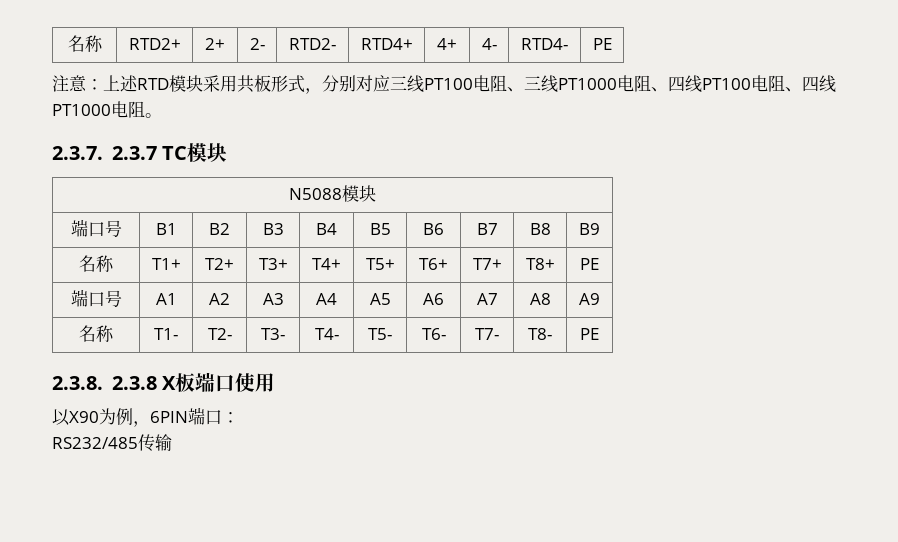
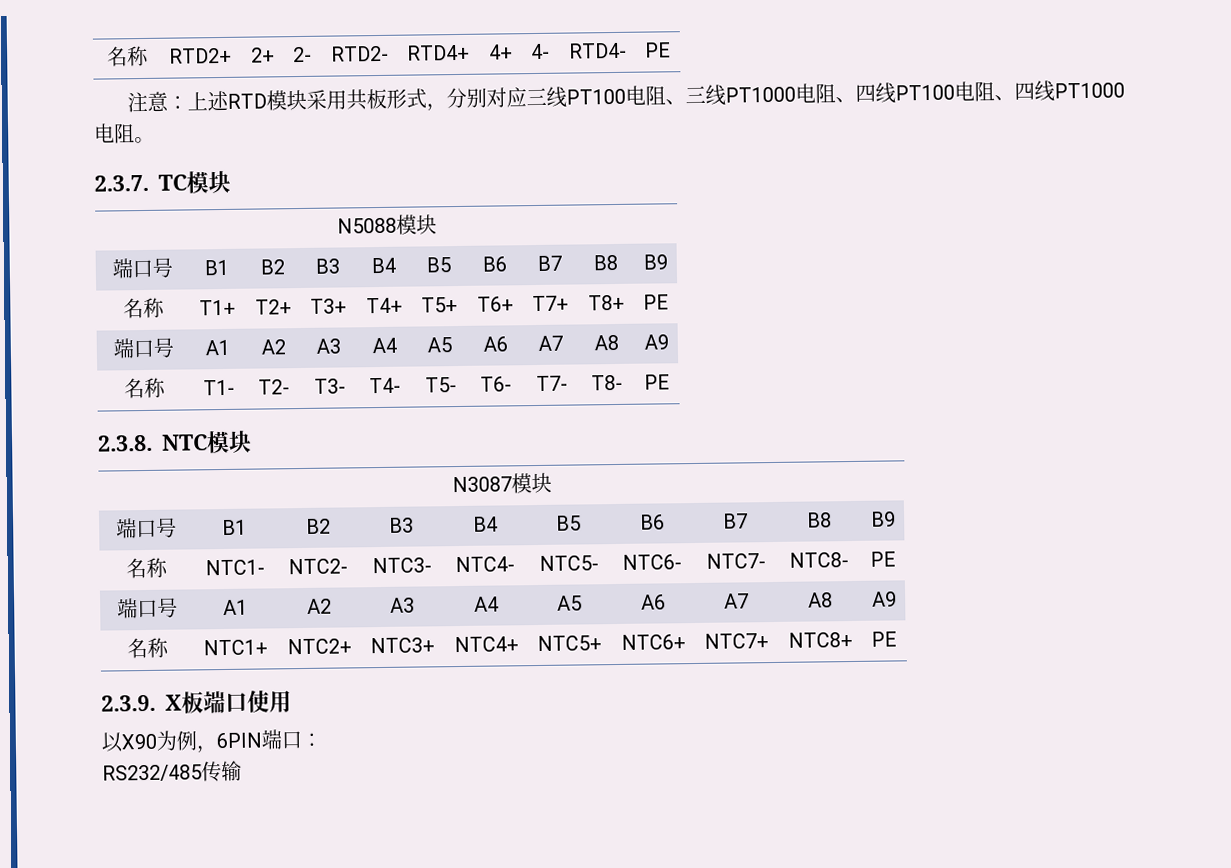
- 2.3.7. 2.3.7 TC模块
+ 2.3.7. TC模块
- 2.3.8. 2.3.8 X板端口使用
+ 2.3.8. NTC模块
+ N3087模块
+ 端口号 | B1 | B2 | B3 | B4 | B5 | B6 | B7 | B8 | B9
+ 名称 | NTC1- | NTC2- | NTC3- | NTC4- | NTC5- | NTC6- | NTC7- | NTC8- | PE
+ 端口号 | A1 | A2 | A3 | A4 | A5 | A6 | A7 | A8 | A9
+ 名称 | NTC1+ | NTC2+ | NTC3+ | NTC4+ | NTC5+ | NTC6+ | NTC7+ | NTC8+ | PE
+ 2.3.9. X板端口使用

